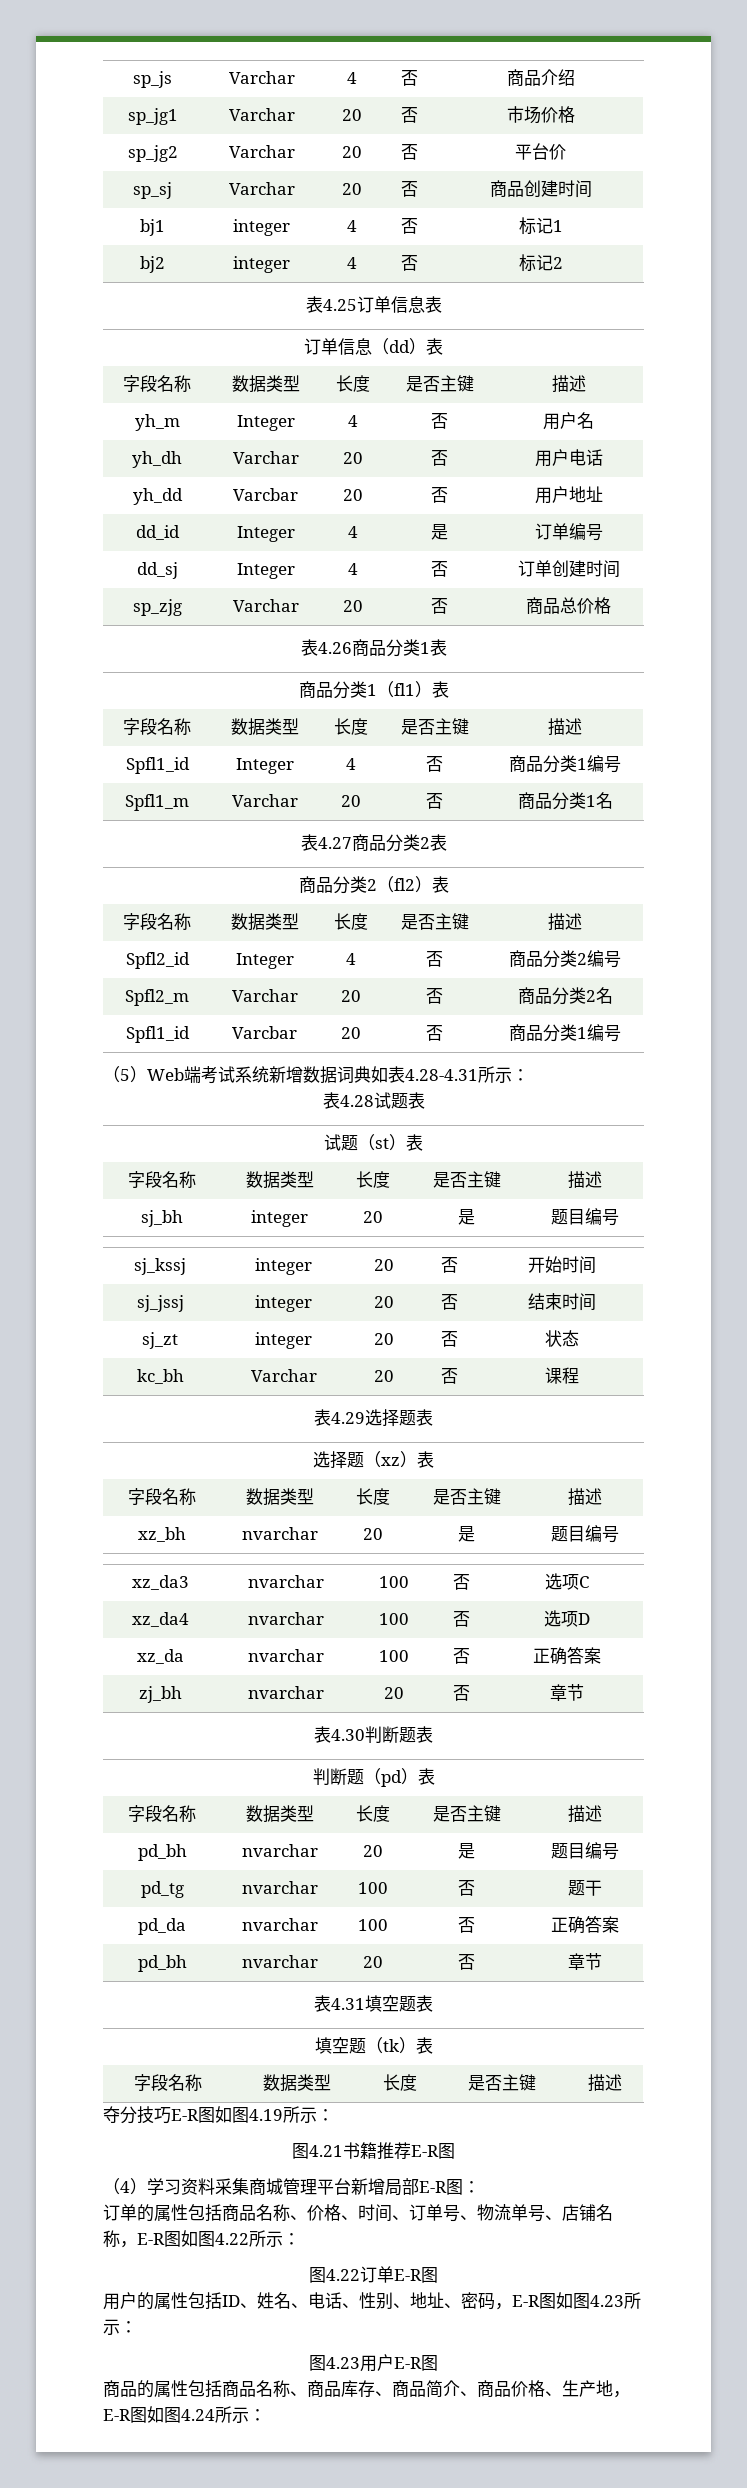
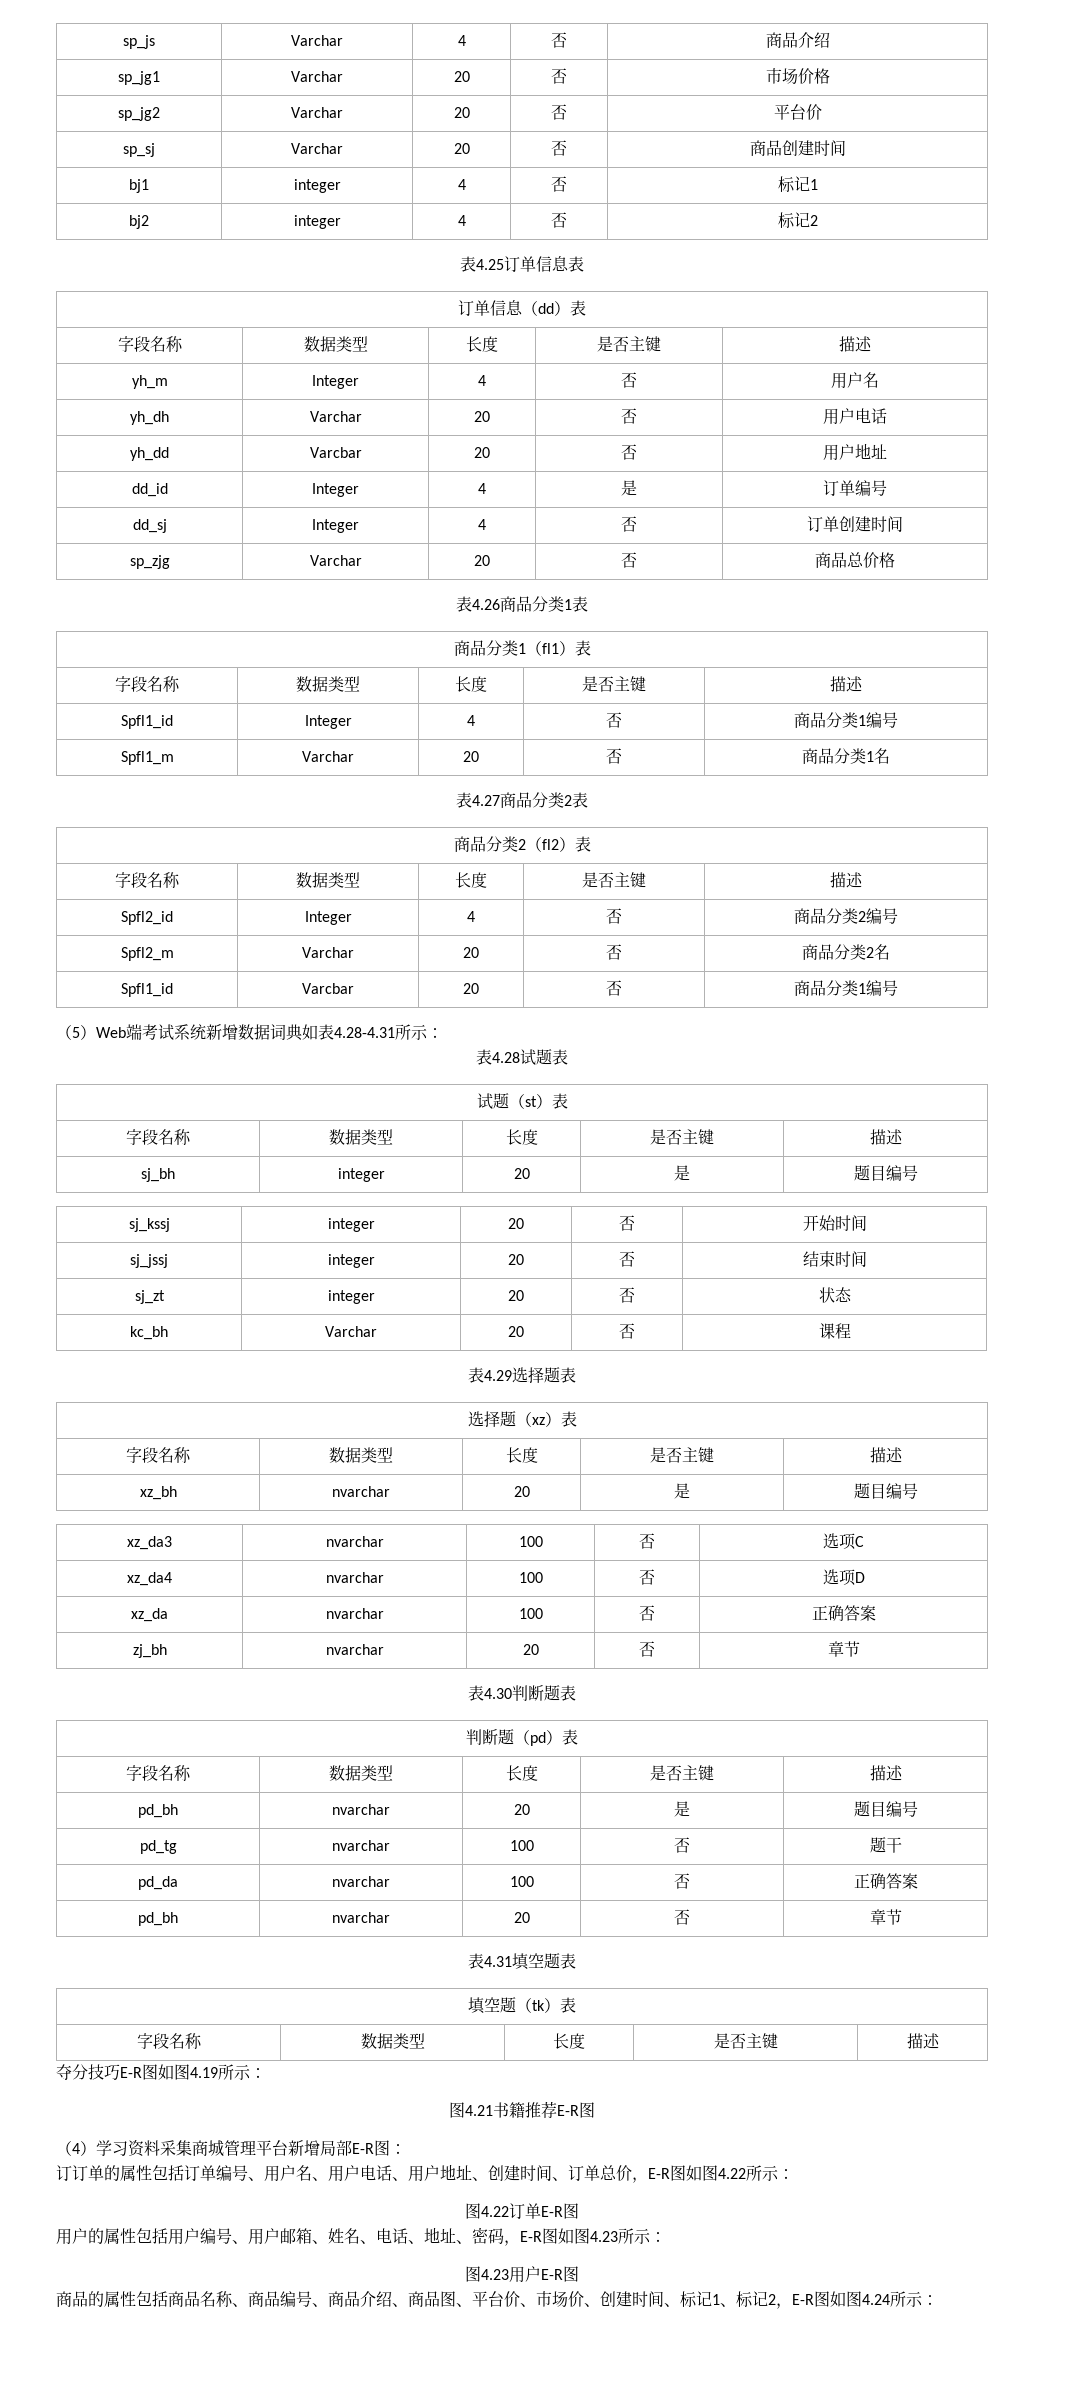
- 订单的属性包括商品名称、价格、时间、订单号、物流单号、店铺名称，E-R图如图4.22所示：
+ 订订单的属性包括订单编号、用户名、用户电话、用户地址、创建时间、订单总价，E-R图如图4.22所示：
- 用户的属性包括ID、姓名、电话、性别、地址、密码，E-R图如图4.23所示：
+ 用户的属性包括用户编号、用户邮箱、姓名、电话、地址、密码，E-R图如图4.23所示：
- 商品的属性包括商品名称、商品库存、商品简介、商品价格、生产地，E-R图如图4.24所示：
+ 商品的属性包括商品名称、商品编号、商品介绍、商品图、平台价、市场价、创建时间、标记1、标记2，E-R图如图4.24所示：

